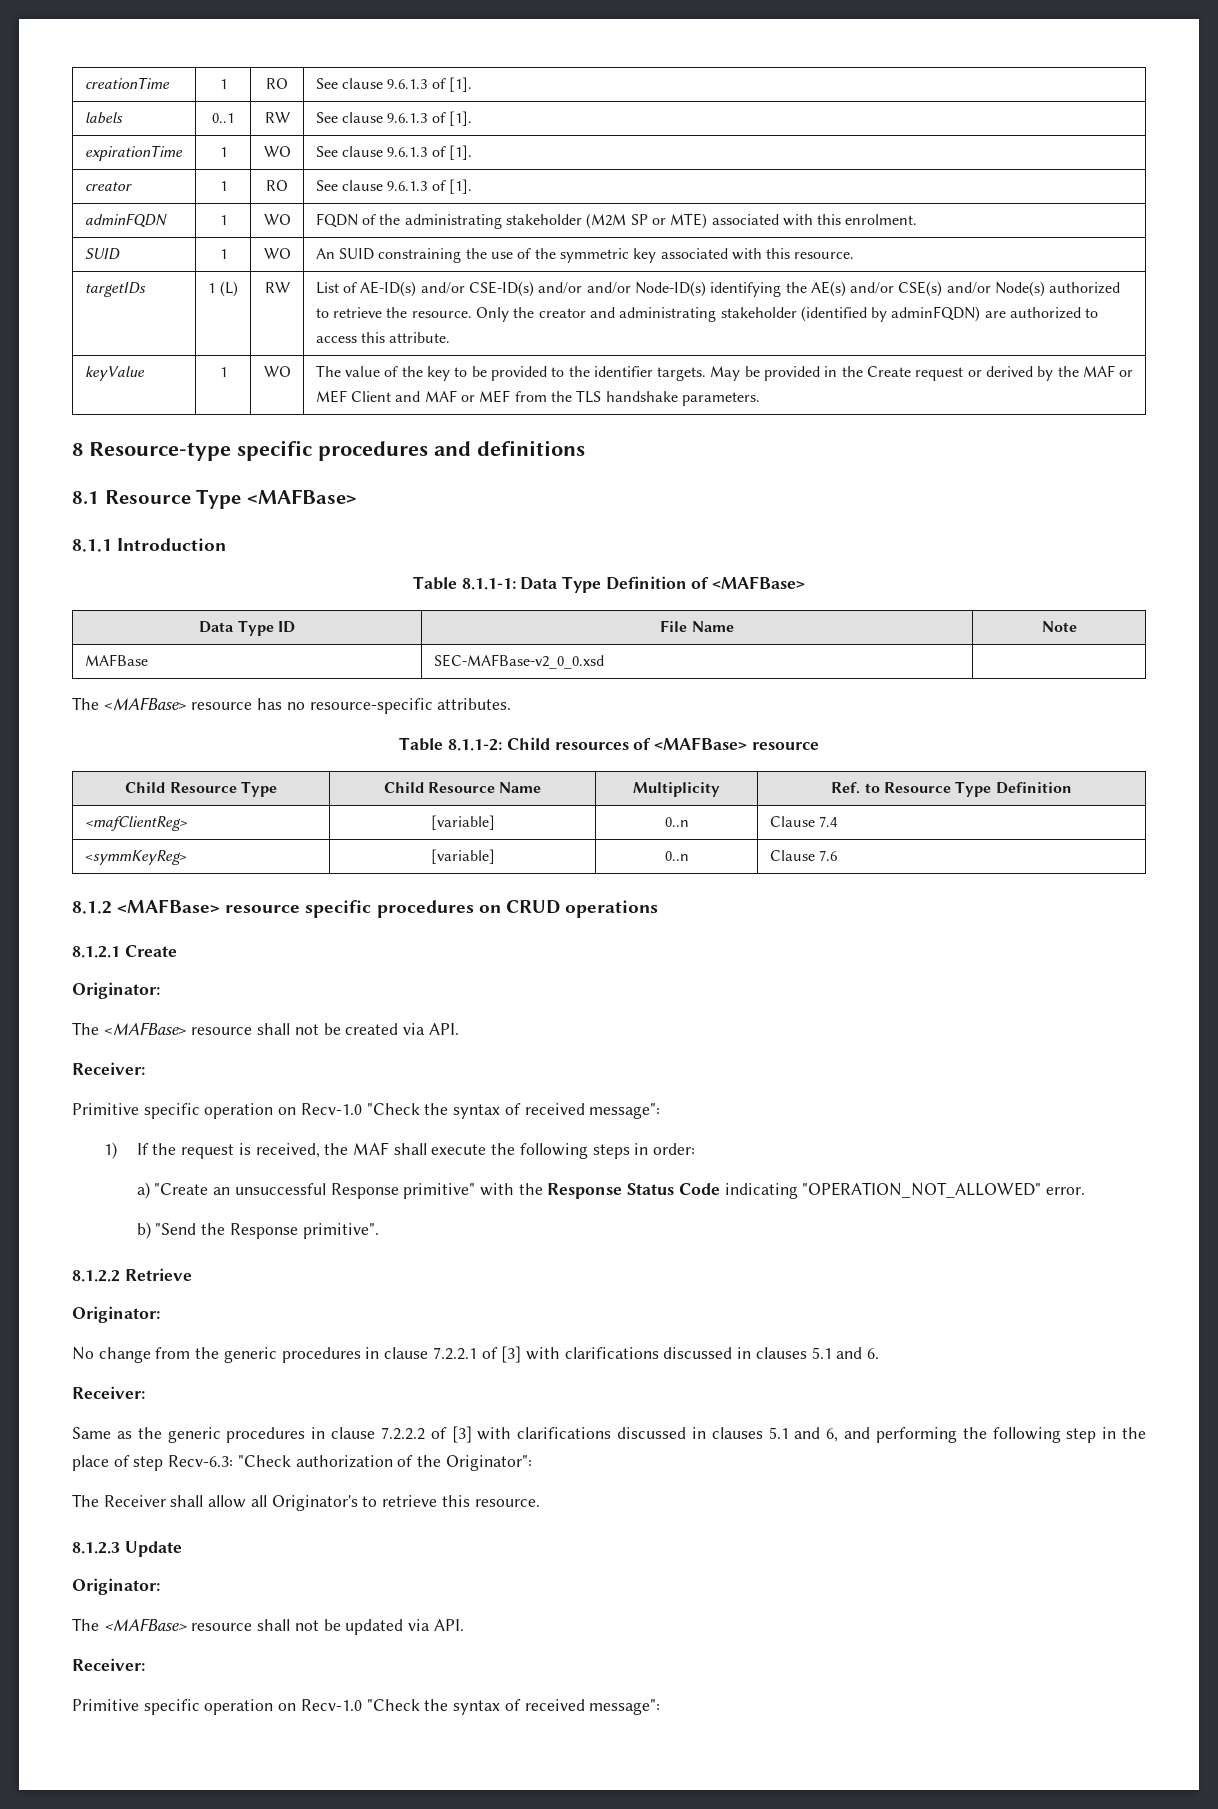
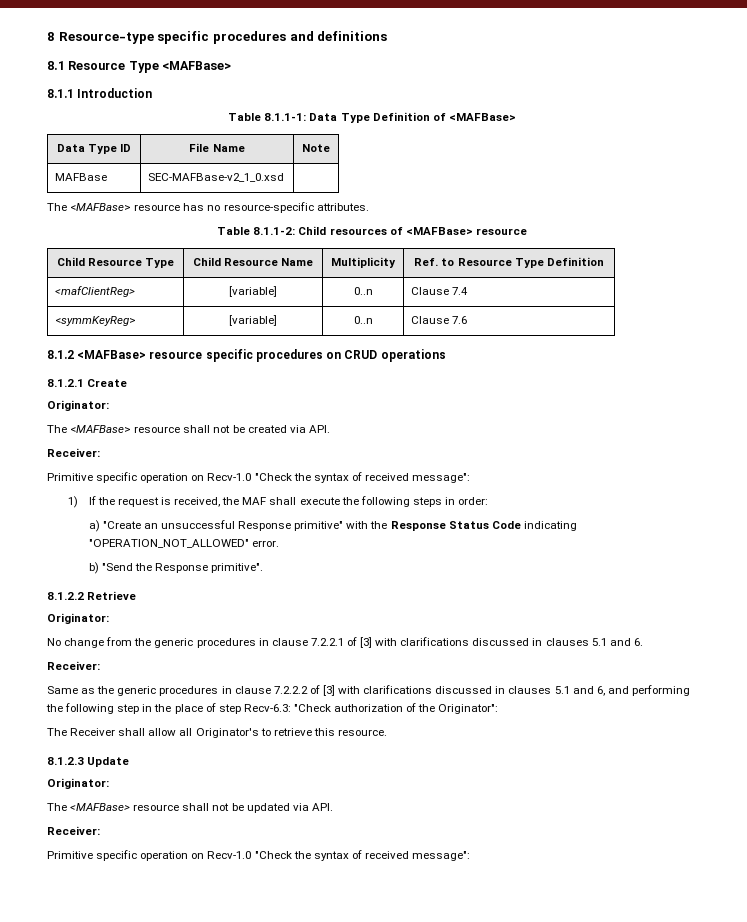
- creationTime | 1 | RO | See clause 9.6.1.3 of [1].
- labels | 0..1 | RW | See clause 9.6.1.3 of [1].
- expirationTime | 1 | WO | See clause 9.6.1.3 of [1].
- creator | 1 | RO | See clause 9.6.1.3 of [1].
- adminFQDN | 1 | WO | FQDN of the administrating stakeholder (M2M SP or MTE) associated with this enrolment.
- SUID | 1 | WO | An SUID constraining the use of the symmetric key associated with this resource.
- targetIDs | 1 (L) | RW | List of AE-ID(s) and/or CSE-ID(s) and/or and/or Node-ID(s) identifying the AE(s) and/or CSE(s) and/or Node(s) authorized to retrieve the resource. Only the creator and administrating stakeholder (identified by adminFQDN) are authorized to access this attribute.
- keyValue | 1 | WO | The value of the key to be provided to the identifier targets. May be provided in the Create request or derived by the MAF or MEF Client and MAF or MEF from the TLS handshake parameters.
- MAFBase | SEC-MAFBase-v2_0_0.xsd |
+ MAFBase | SEC-MAFBase-v2_1_0.xsd |

